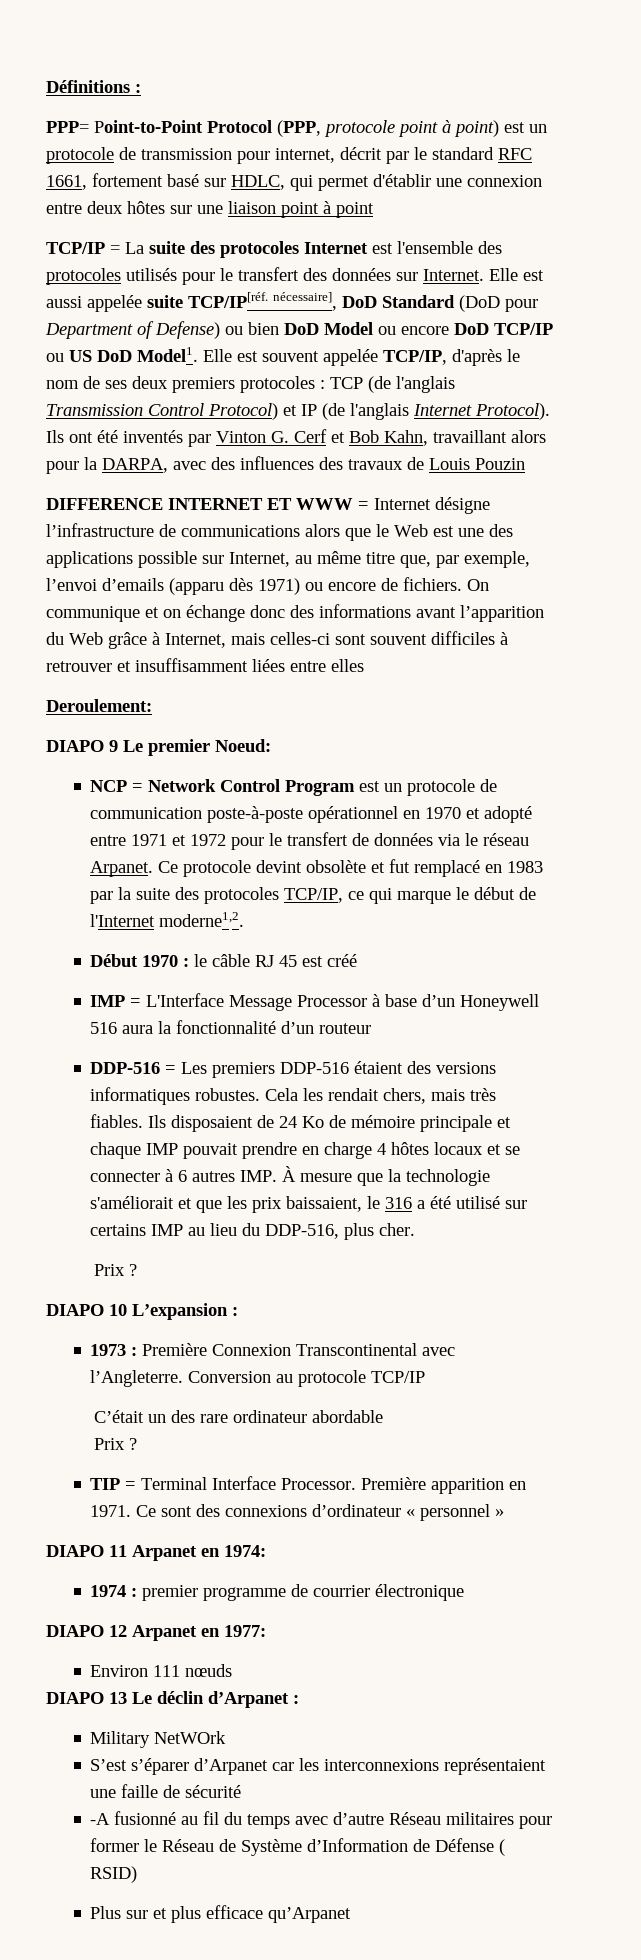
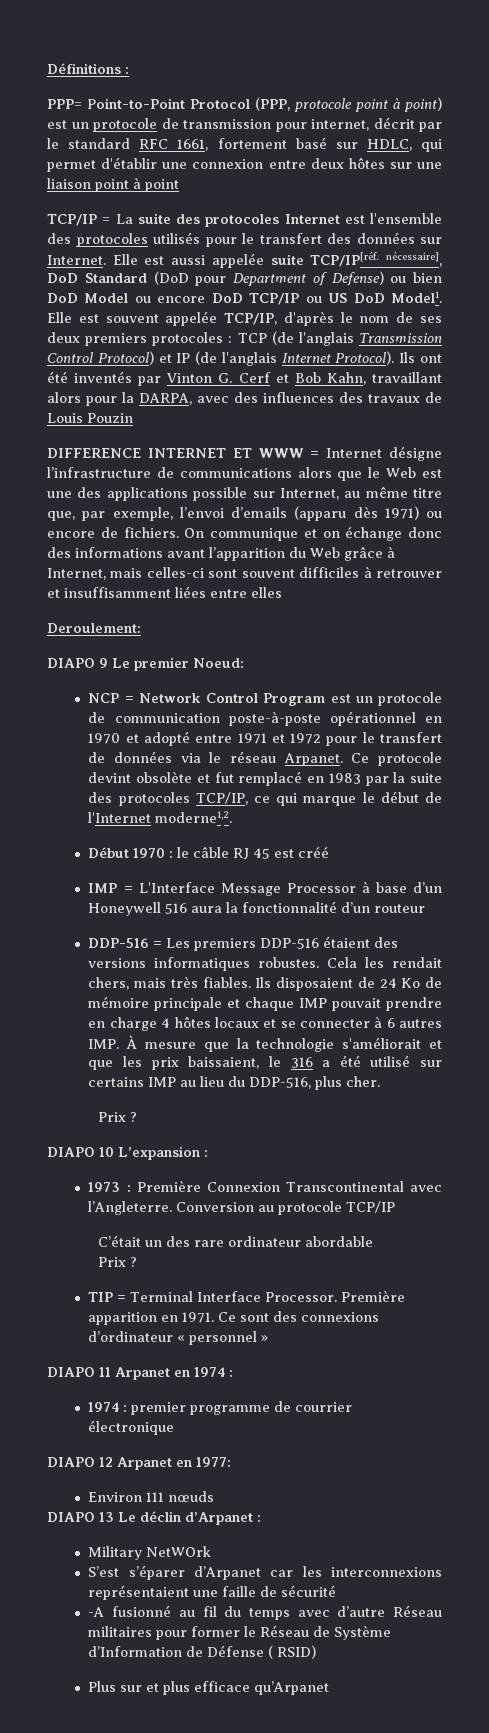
- DIAPO 11 Arpanet en 1974:
+ DIAPO 11 Arpanet en 1974 :

